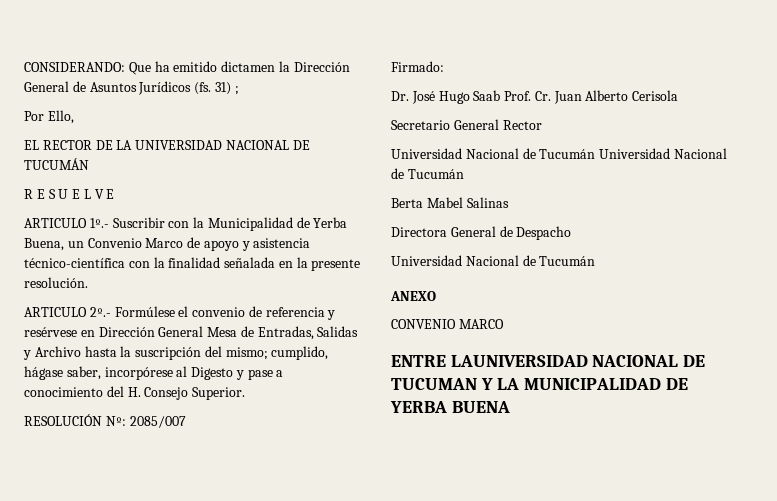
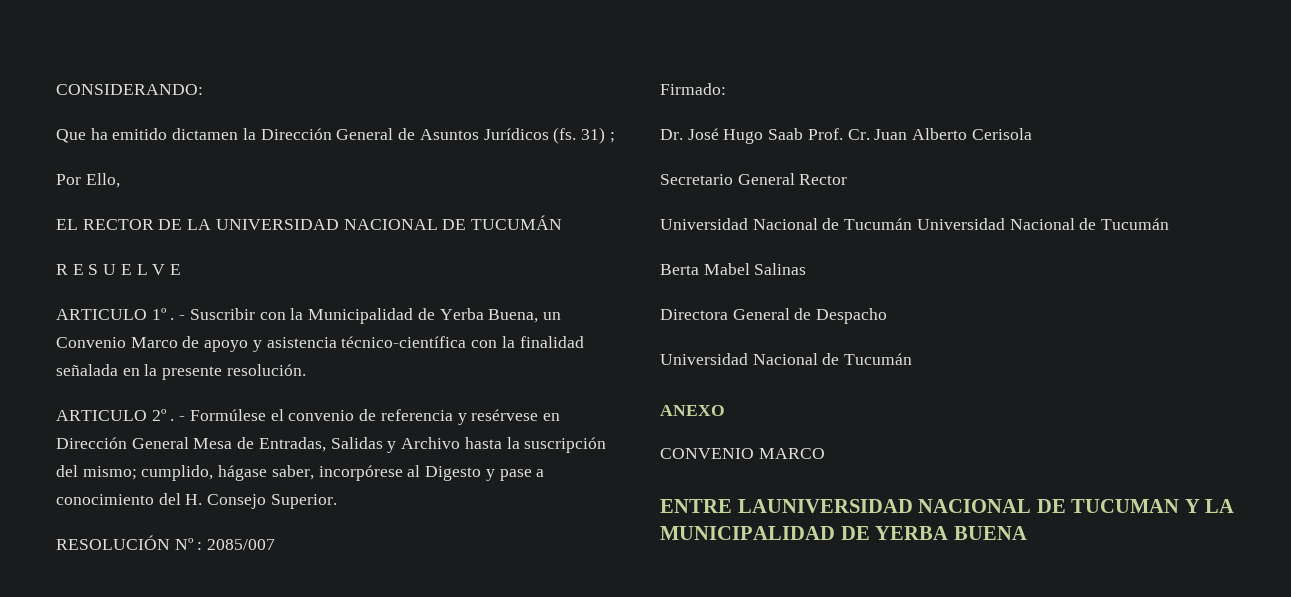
- CONSIDERANDO: Que ha emitido dictamen la Dirección General de Asuntos Jurídicos (fs.
+ CONSIDERANDO:
+ Que ha emitido dictamen la Dirección General de Asuntos Jurídicos (fs.
- ARTICULO 1º.- Suscribir con la Municipalidad de Yerba Buena, un Convenio Marco de apoyo y asistencia técnico-científica con la finalidad señalada en la presente resolución.
+ ARTICULO 1º . - Suscribir con la Municipalidad de Yerba Buena, un Convenio Marco de apoyo y asistencia técnico-científica con la finalidad señalada en la presente resolución.
- ARTICULO 2º.- Formúlese el convenio de referencia y resérvese en Dirección General Mesa de Entradas, Salidas y Archivo hasta la suscripción del mismo; cumplido, hágase saber, incorpórese al Digesto y pase a conocimiento del H. Consejo Superior.
+ ARTICULO 2º . - Formúlese el convenio de referencia y resérvese en Dirección General Mesa de Entradas, Salidas y Archivo hasta la suscripción del mismo; cumplido, hágase saber, incorpórese al Digesto y pase a conocimiento del H. Consejo Superior.
- RESOLUCIÓN Nº: 2085/007
+ RESOLUCIÓN Nº : 2085/007

